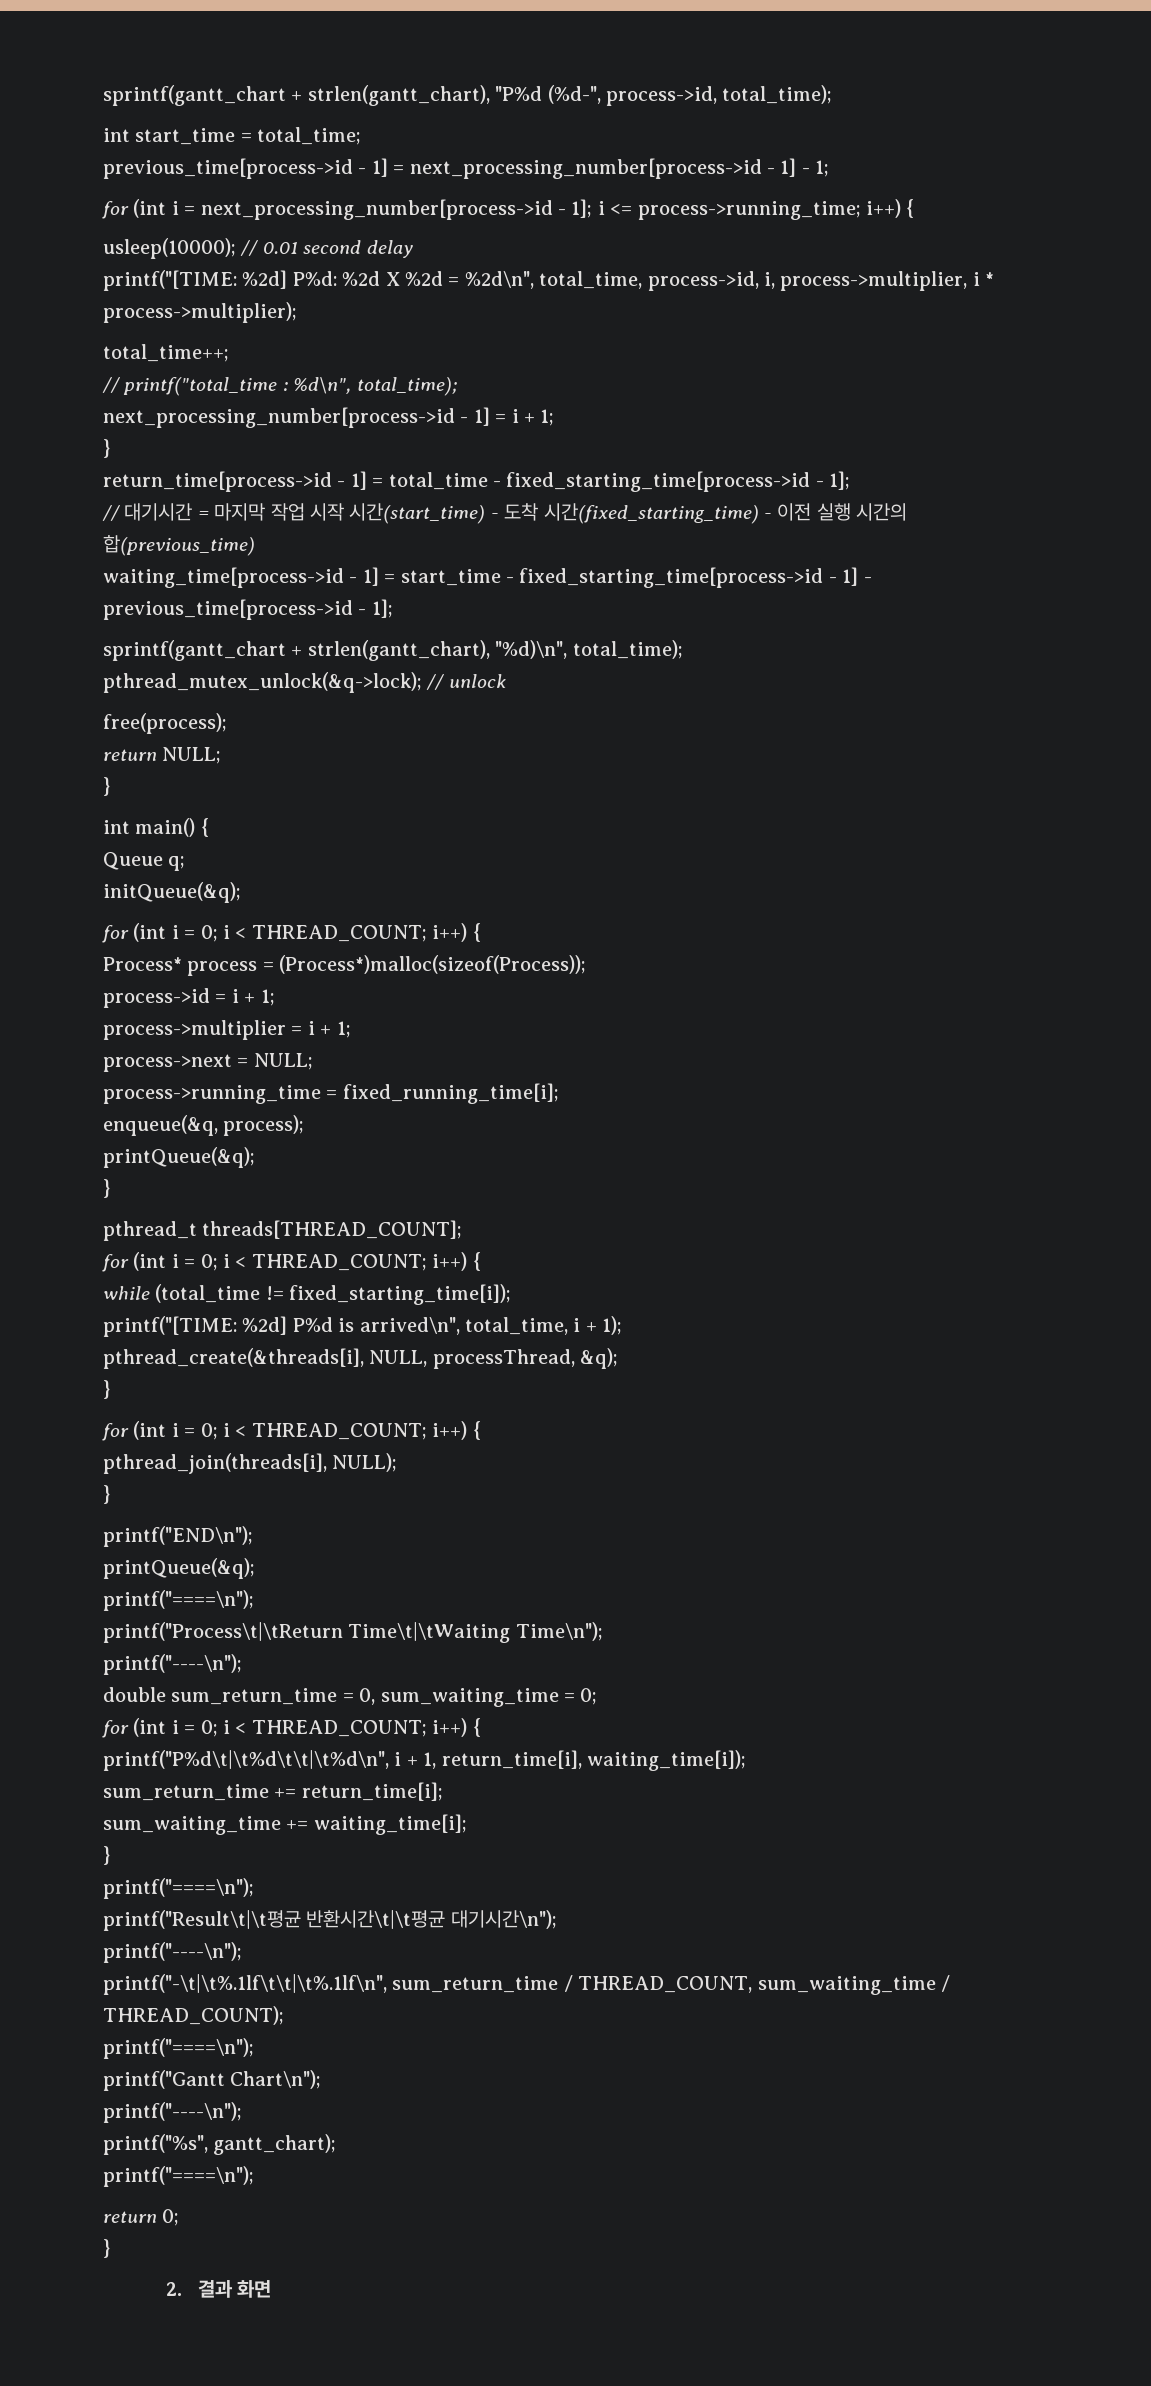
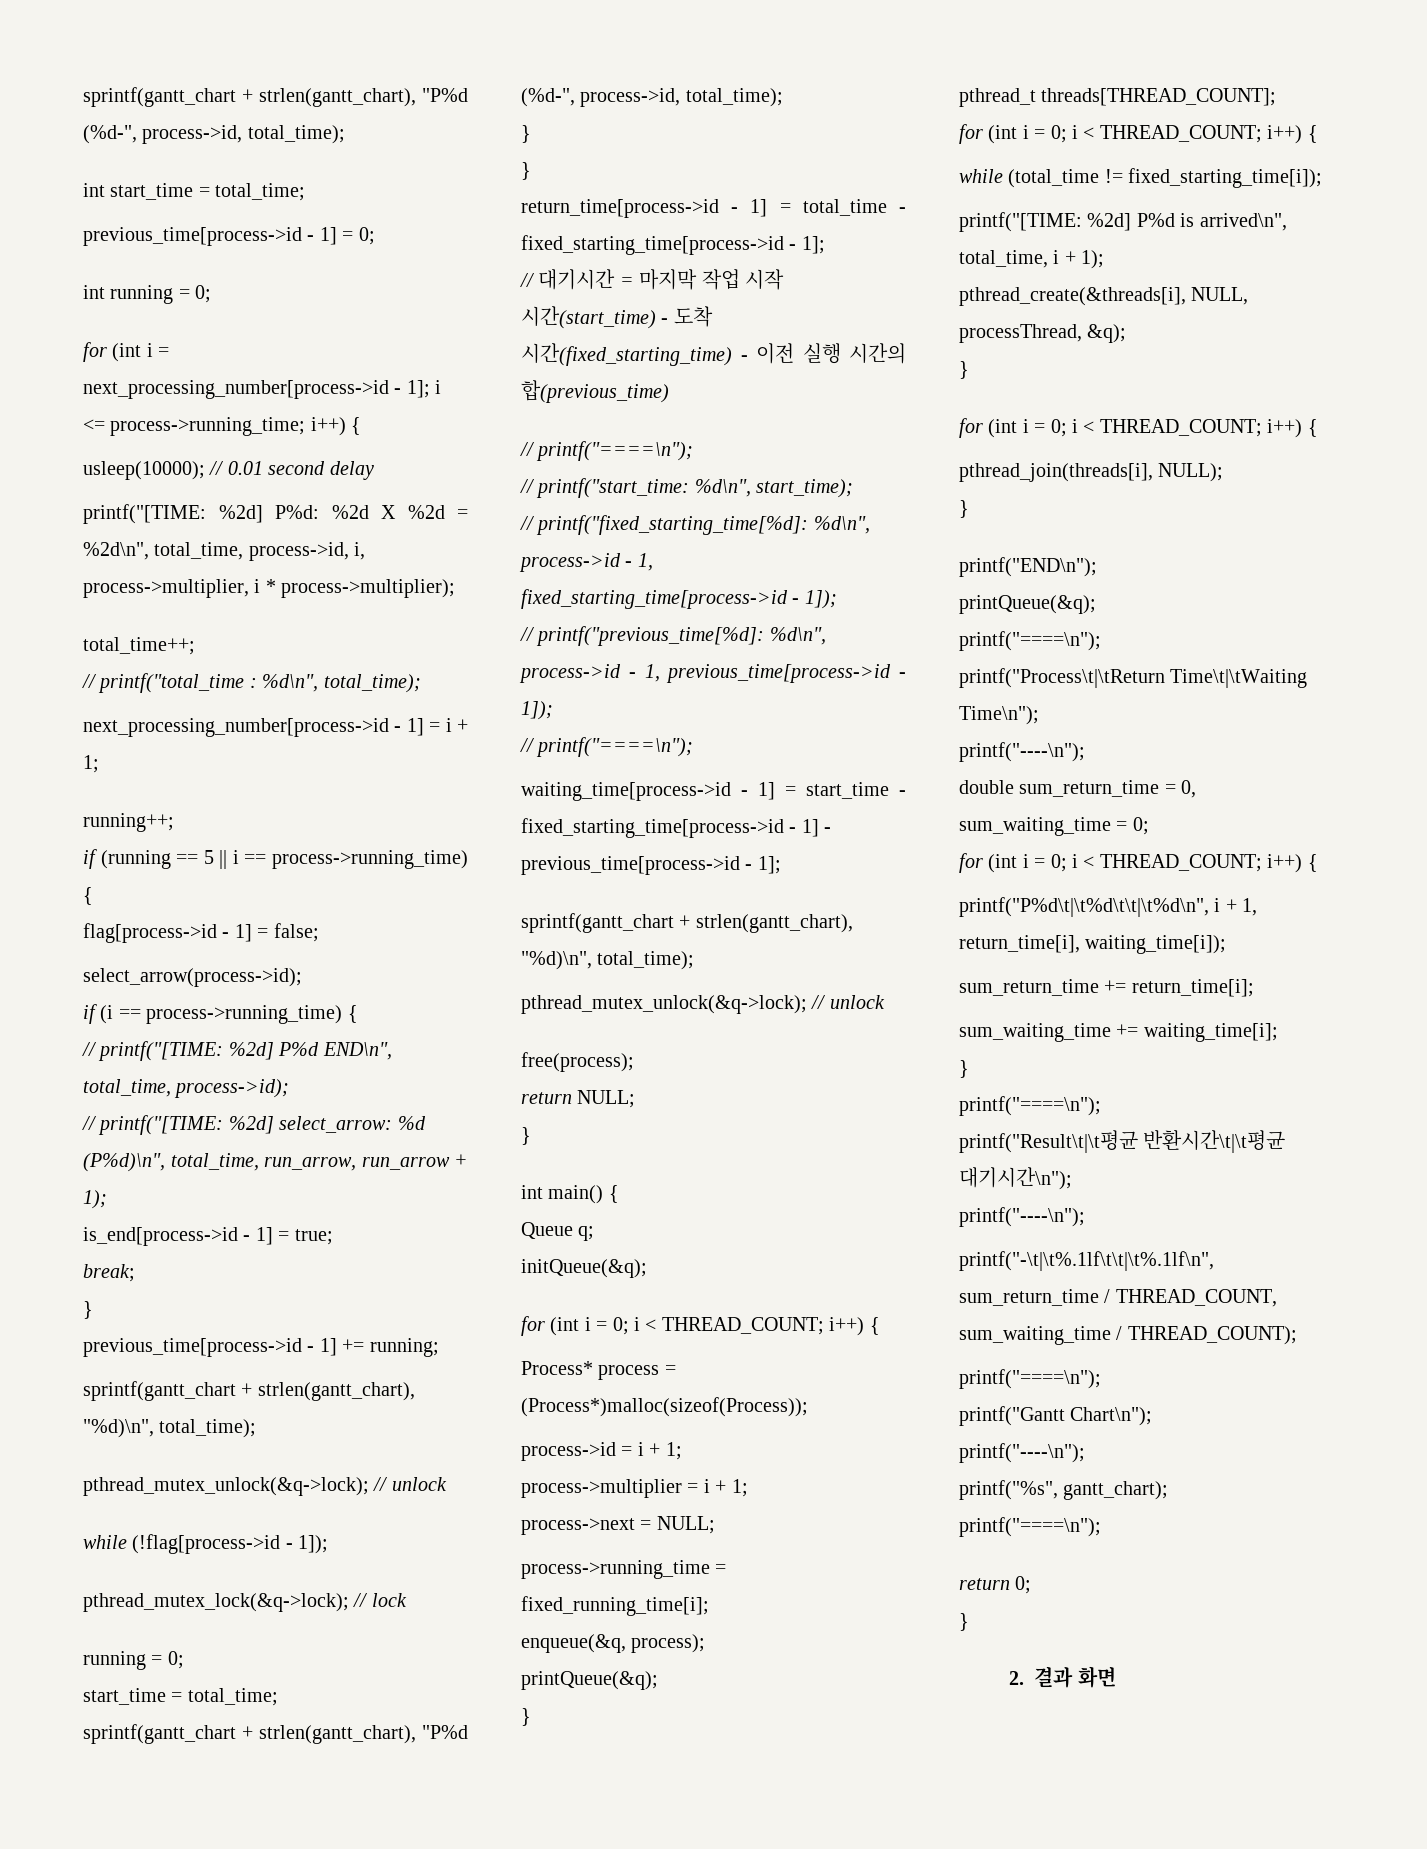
- previous_time[process->id - 1] = next_processing_number[process->id - 1] - 1;
+ previous_time[process->id - 1] = 0;
+ int running = 0;
+ running++;
+ if (running == 5 || i == process->running_time) {
+ flag[process->id - 1] = false;
+ select_arrow(process->id);
+ if (i == process->running_time) {
+ // printf("[TIME: %2d] P%d END\n", total_time, process->id);
+ // printf("[TIME: %2d] select_arrow: %d (P%d)\n", total_time, run_arrow, run_arrow + 1);
+ is_end[process->id - 1] = true;
+ break;
+ }
+ previous_time[process->id - 1] += running;
+ sprintf(gantt_chart + strlen(gantt_chart), "%d)\n", total_time);
+ pthread_mutex_unlock(&q->lock); // unlock
+ while (!flag[process->id - 1]);
+ pthread_mutex_lock(&q->lock); // lock
+ running = 0;
+ start_time = total_time;
+ sprintf(gantt_chart + strlen(gantt_chart), "P%d (%d-", process->id, total_time);
+ }
  // 대기시간 = 마지막 작업 시작 시간(start_time) - 도착 시간(fixed_starting_time) - 이전 실행 시간의 합(previous_time)
+ // printf("====\n");
+ // printf("start_time: %d\n", start_time);
+ // printf("fixed_starting_time[%d]: %d\n", process->id - 1, fixed_starting_time[process->id - 1]);
+ // printf("previous_time[%d]: %d\n", process->id - 1, previous_time[process->id - 1]);
+ // printf("====\n");

